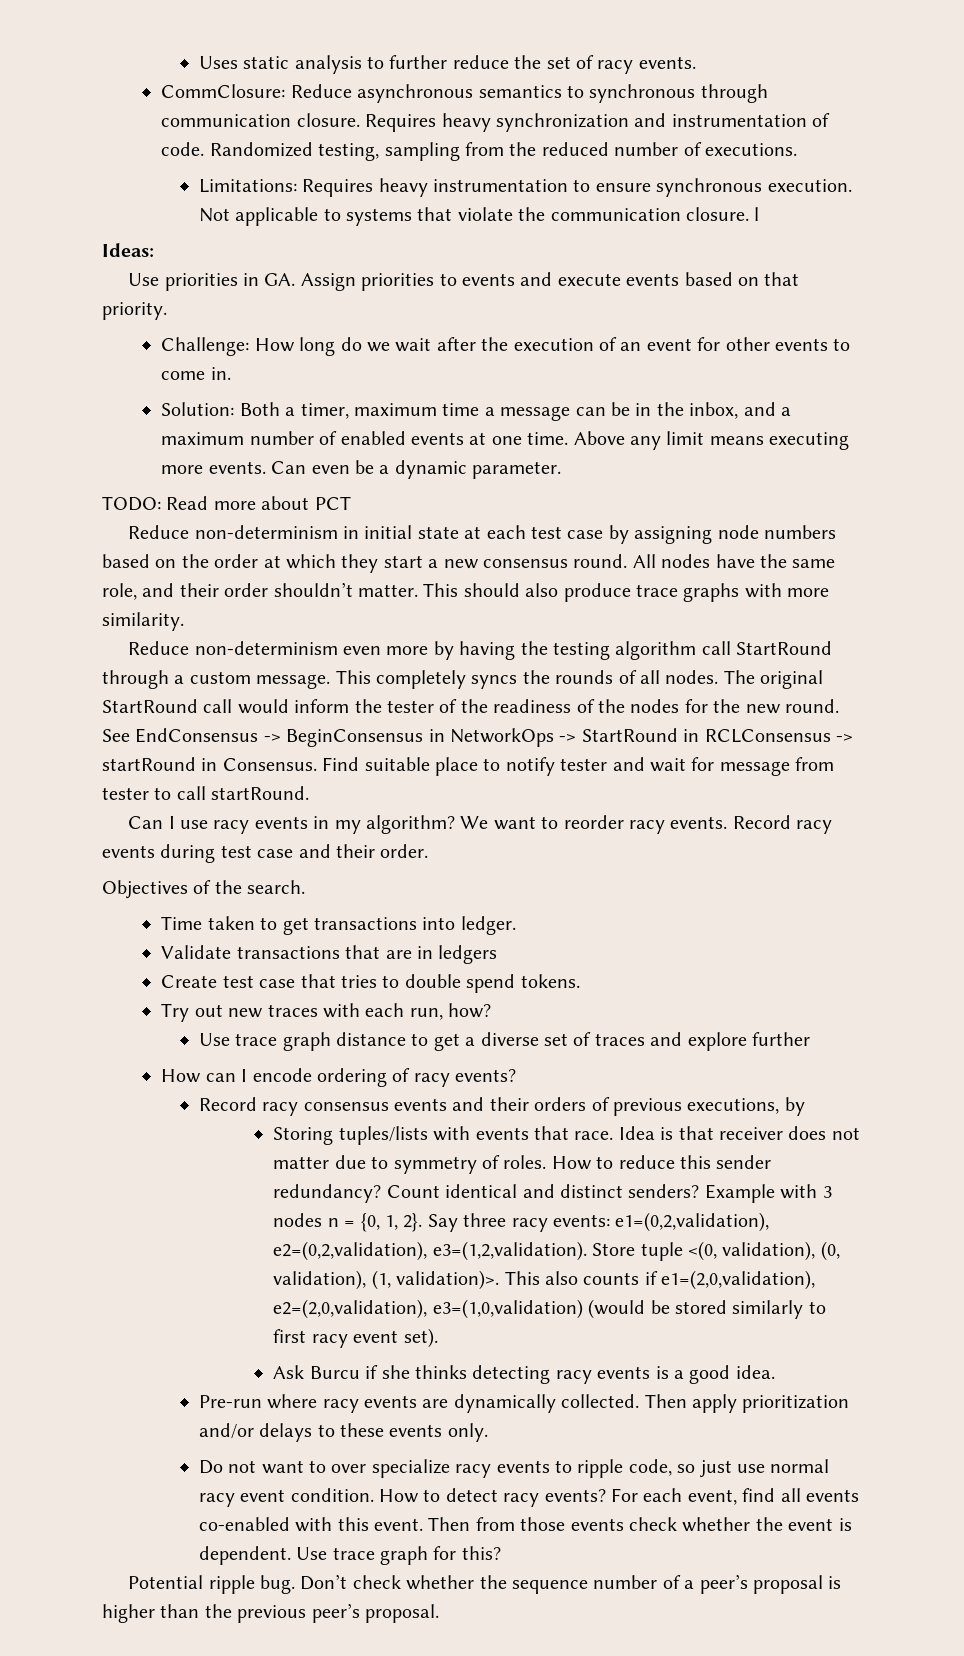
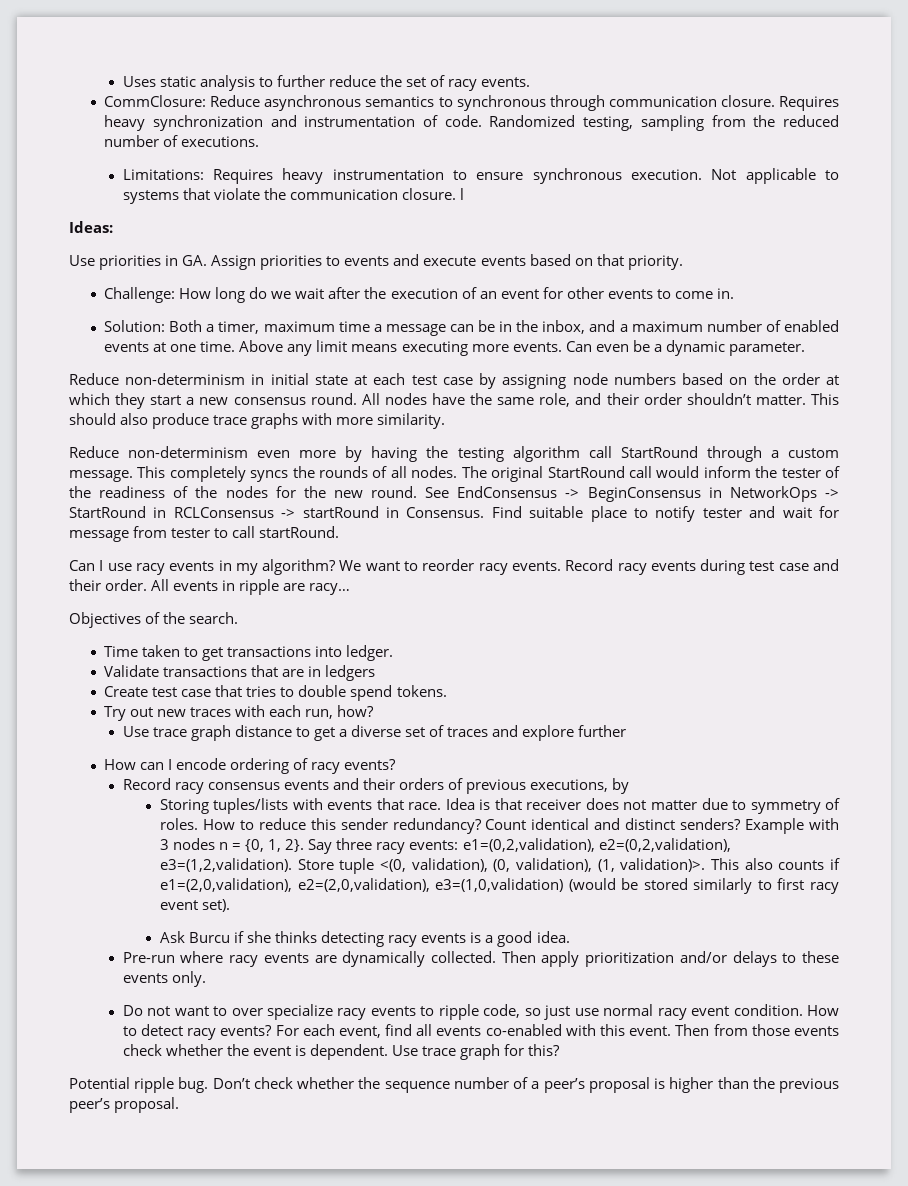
- TODO: Read more about PCT
+ All events in ripple are racy…

